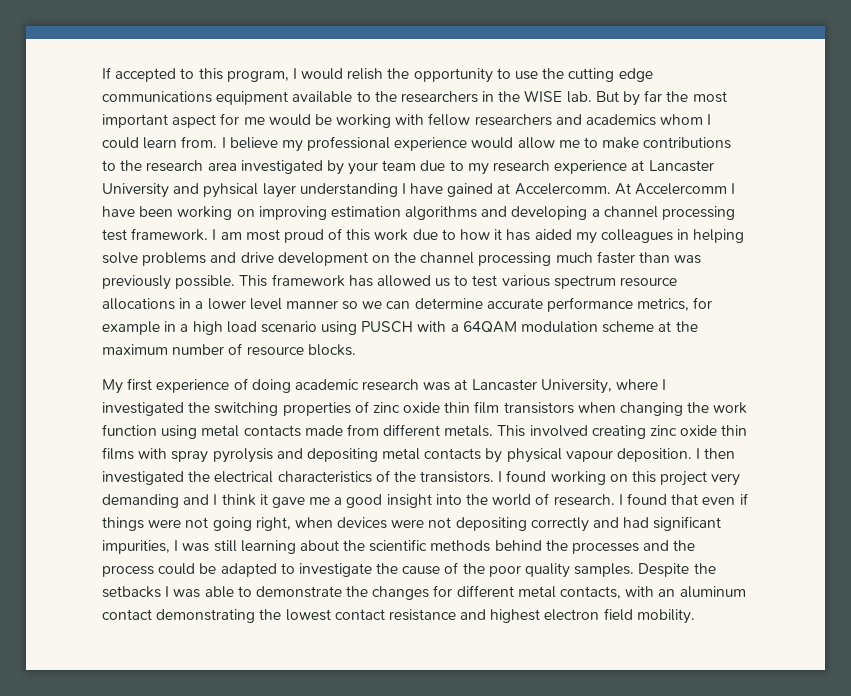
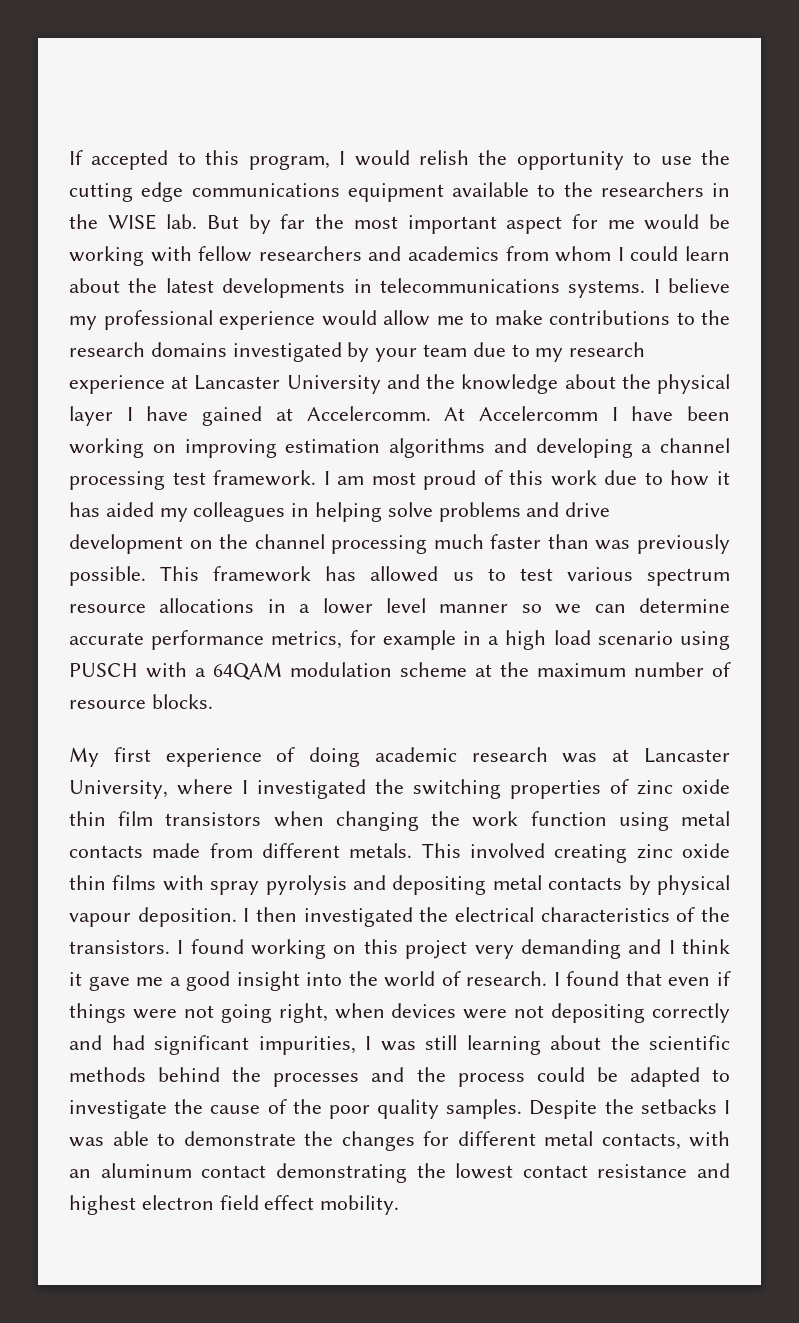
- But by far the most important aspect for me would be working with fellow researchers and academics whom I could learn from.
+ But by far the most important aspect for me would be working with fellow researchers and academics from whom I could learn about the latest developments in telecommunications systems.
- I believe my professional experience would allow me to make contributions to the research area investigated by your team due to my research experience at Lancaster University and pyhsical layer understanding I have gained at Accelercomm.
+ I believe my professional experience would allow me to make contributions to the research domains investigated by your team due to my research experience at Lancaster University and the knowledge about the physical layer I have gained at Accelercomm.
- Despite the setbacks I was able to demonstrate the changes for different metal contacts, with an aluminum contact demonstrating the lowest contact resistance and highest electron field mobility.
+ Despite the setbacks I was able to demonstrate the changes for different metal contacts, with an aluminum contact demonstrating the lowest contact resistance and highest electron field effect mobility.

